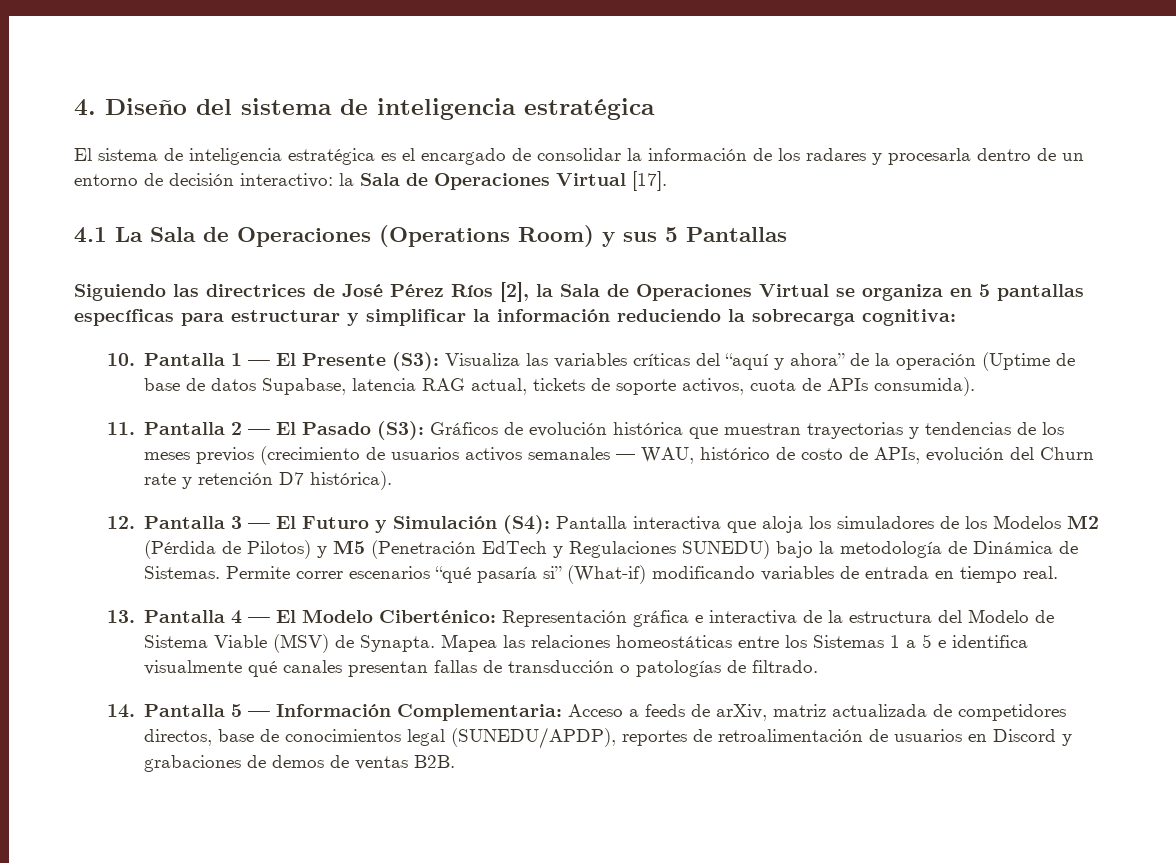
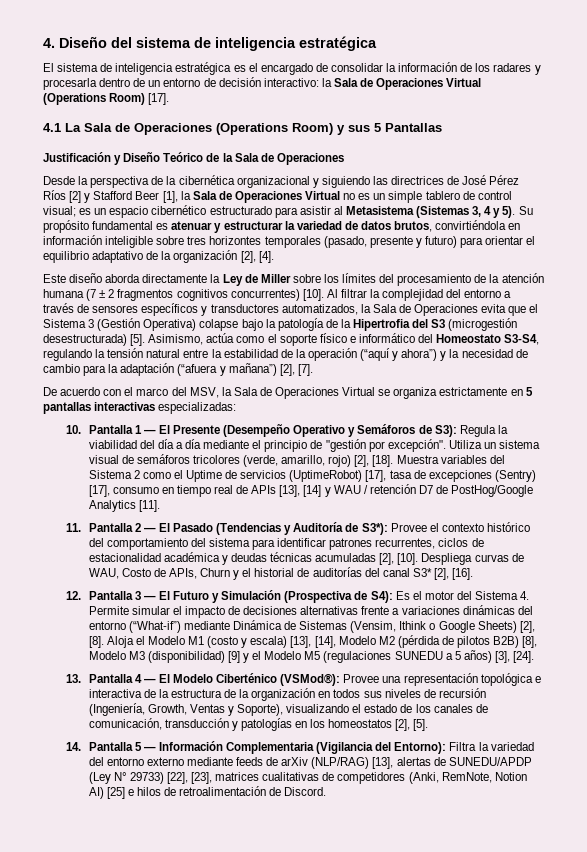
- El sistema de inteligencia estratégica es el encargado de consolidar la información de los radares y procesarla dentro de un entorno de decisión interactivo: la Sala de Operaciones Virtual [17].
+ El sistema de inteligencia estratégica es el encargado de consolidar la información de los radares y procesarla dentro de un entorno de decisión interactivo: la Sala de Operaciones Virtual (Operations Room) [17].
- Siguiendo las directrices de José Pérez Ríos [2], la Sala de Operaciones Virtual se organiza en 5 pantallas específicas para estructurar y simplificar la información reduciendo la sobrecarga cognitiva:
+ Justificación y Diseño Teórico de la Sala de Operaciones
+ Desde la perspectiva de la cibernética organizacional y siguiendo las directrices de José Pérez Ríos [2] y Stafford Beer [1], la Sala de Operaciones Virtual no es un simple tablero de control visual; es un espacio cibernético estructurado para asistir al Metasistema (Sistemas 3, 4 y 5). Su propósito fundamental es atenuar y estructurar la variedad de datos brutos, convirtiéndola en información inteligible sobre tres horizontes temporales (pasado, presente y futuro) para orientar el equilibrio adaptativo de la organización [2], [4].
+ Este diseño aborda directamente la Ley de Miller sobre los límites del procesamiento de la atención humana (7 ± 2 fragmentos cognitivos concurrentes) [10]. Al filtrar la complejidad del entorno a través de sensores específicos y transductores automatizados, la Sala de Operaciones evita que el Sistema 3 (Gestión Operativa) colapse bajo la patología de la Hipertrofia del S3 (microgestión desestructurada) [5]. Asimismo, actúa como el soporte físico e informático del Homeostato S3-S4, regulando la tensión natural entre la estabilidad de la operación (“aquí y ahora”) y la necesidad de cambio para la adaptación (“afuera y mañana”) [2], [7].
+ De acuerdo con el marco del MSV, la Sala de Operaciones Virtual se organiza estrictamente en 5 pantallas interactivas especializadas:
- 10. Pantalla 1 — El Presente (S3): Visualiza las variables críticas del “aquí y ahora” de la operación (Uptime de base de datos Supabase, latencia RAG actual, tickets de soporte activos, cuota de APIs consumida).
+ 10. Pantalla 1 — El Presente (Desempeño Operativo y Semáforos de S3): Regula la viabilidad del día a día mediante el principio de "gestión por excepción". Utiliza un sistema visual de semáforos tricolores (verde, amarillo, rojo) [2], [18]. Muestra variables del Sistema 2 como el Uptime de servicios (UptimeRobot) [17], tasa de excepciones (Sentry) [17], consumo en tiempo real de APIs [13], [14] y WAU / retención D7 de PostHog/Google Analytics [11].
- 11. Pantalla 2 — El Pasado (S3): Gráficos de evolución histórica que muestran trayectorias y tendencias de los meses previos (crecimiento de usuarios activos semanales — WAU, histórico de costo de APIs, evolución del Churn rate y retención D7 histórica).
+ 11. Pantalla 2 — El Pasado (Tendencias y Auditoría de S3*): Provee el contexto histórico del comportamiento del sistema para identificar patrones recurrentes, ciclos de estacionalidad académica y deudas técnicas acumuladas [2], [10]. Despliega curvas de WAU, Costo de APIs, Churn y el historial de auditorías del canal S3* [2], [16].
- 12. Pantalla 3 — El Futuro y Simulación (S4): Pantalla interactiva que aloja los simuladores de los Modelos M2 (Pérdida de Pilotos) y M5 (Penetración EdTech y Regulaciones SUNEDU) bajo la metodología de Dinámica de Sistemas. Permite correr escenarios “qué pasaría si” (What-if) modificando variables de entrada en tiempo real.
+ 12. Pantalla 3 — El Futuro y Simulación (Prospectiva de S4): Es el motor del Sistema 4. Permite simular el impacto de decisiones alternativas frente a variaciones dinámicas del entorno (“What-if”) mediante Dinámica de Sistemas (Vensim, Ithink o Google Sheets) [2], [8]. Aloja el Modelo M1 (costo y escala) [13], [14], Modelo M2 (pérdida de pilotos B2B) [8], Modelo M3 (disponibilidad) [9] y el Modelo M5 (regulaciones SUNEDU a 5 años) [3], [24].
- 13. Pantalla 4 — El Modelo Ciberténico: Representación gráfica e interactiva de la estructura del Modelo de Sistema Viable (MSV) de Synapta. Mapea las relaciones homeostáticas entre los Sistemas 1 a 5 e identifica visualmente qué canales presentan fallas de transducción o patologías de filtrado.
+ 13. Pantalla 4 — El Modelo Ciberténico (VSMod®): Provee una representación topológica e interactiva de la estructura de la organización en todos sus niveles de recursión (Ingeniería, Growth, Ventas y Soporte), visualizando el estado de los canales de comunicación, transducción y patologías en los homeostatos [2], [5].
- 14. Pantalla 5 — Información Complementaria: Acceso a feeds de arXiv, matriz actualizada de competidores directos, base de conocimientos legal (SUNEDU/APDP), reportes de retroalimentación de usuarios en Discord y grabaciones de demos de ventas B2B.
+ 14. Pantalla 5 — Información Complementaria (Vigilancia del Entorno): Filtra la variedad del entorno externo mediante feeds de arXiv (NLP/RAG) [13], alertas de SUNEDU/APDP (Ley N° 29733) [22], [23], matrices cualitativas de competidores (Anki, RemNote, Notion AI) [25] e hilos de retroalimentación de Discord.

